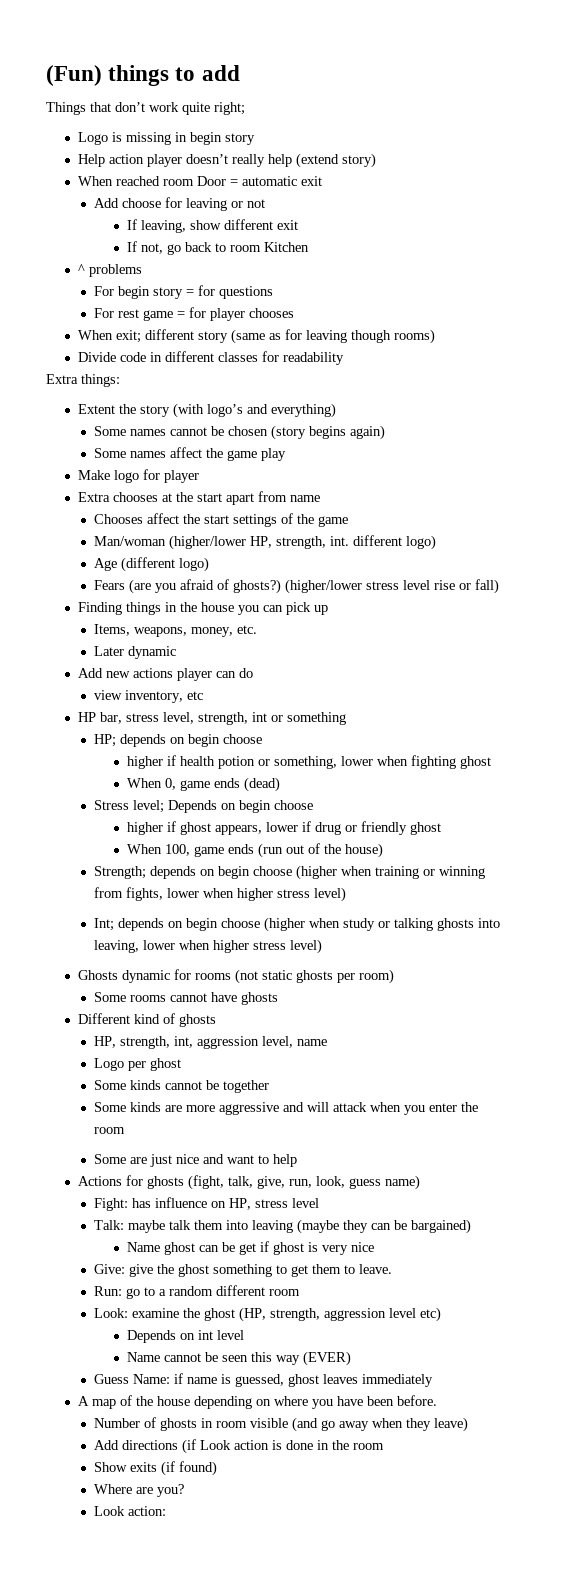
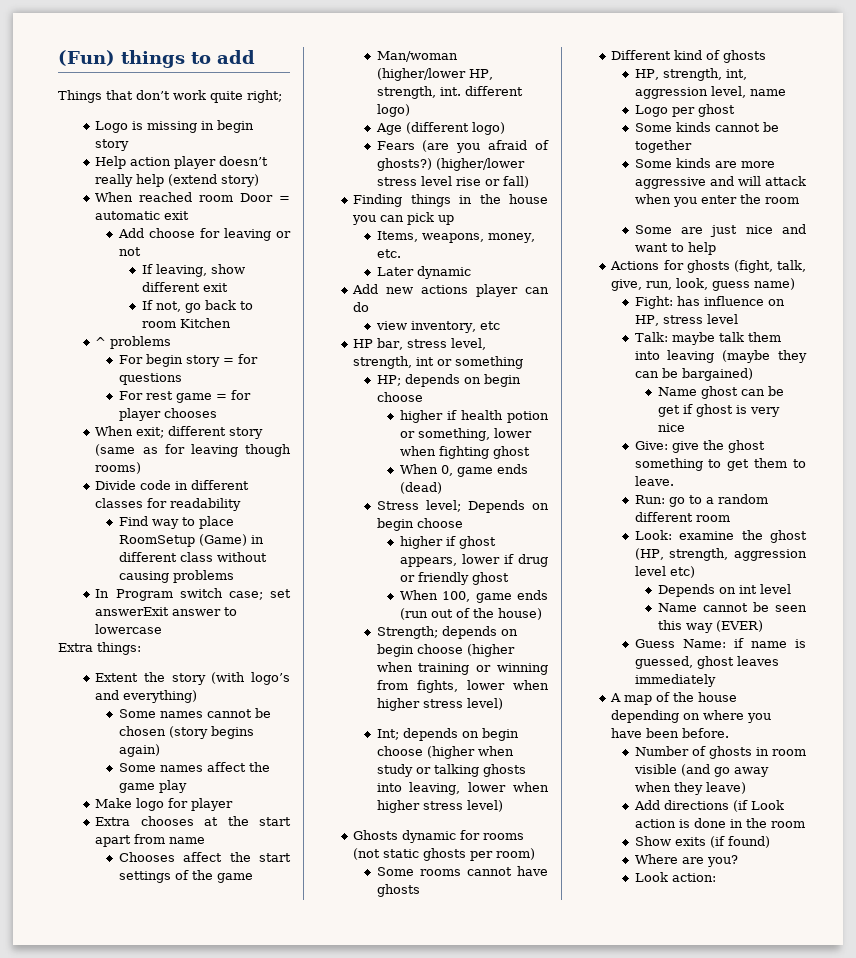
+ Find way to place RoomSetup (Game) in different class without causing problems
+ In Program switch case; set answerExit answer to lowercase

